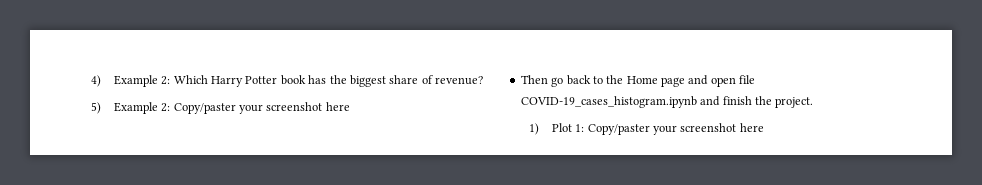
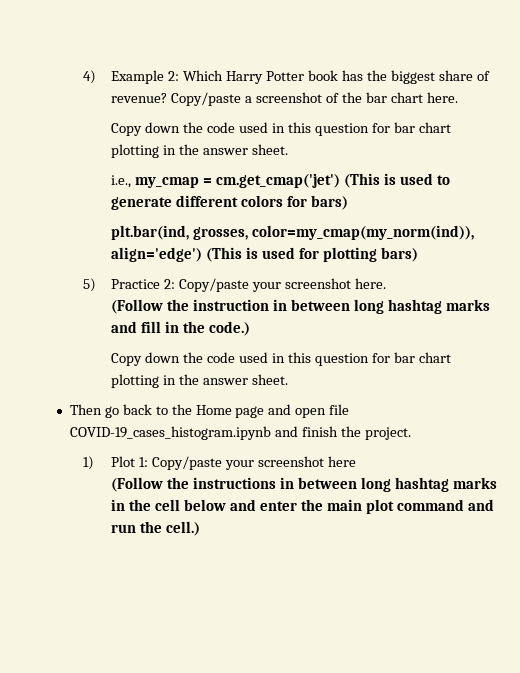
- 4) Example 2: Which Harry Potter book has the biggest share of revenue?
- 5) Example 2: Copy/paster your screenshot here
+ 4) Example 2: Which Harry Potter book has the biggest share of revenue? Copy/paste a screenshot of the bar chart here.
+ Copy down the code used in this question for bar chart plotting in the answer sheet.
+ i.e., my_cmap = cm.get_cmap('jet') (This is used to generate different colors for bars)
+ plt.bar(ind, grosses, color=my_cmap(my_norm(ind)), align='edge') (This is used for plotting bars)
+ 5) Practice 2: Copy/paste your screenshot here.
+ (Follow the instruction in between long hashtag marks and fill in the code.)
+ Copy down the code used in this question for bar chart plotting in the answer sheet.
- 1) Plot 1: Copy/paster your screenshot here
+ 1) Plot 1: Copy/paste your screenshot here
+ (Follow the instructions in between long hashtag marks in the cell below and enter the main plot command and run the cell.)

